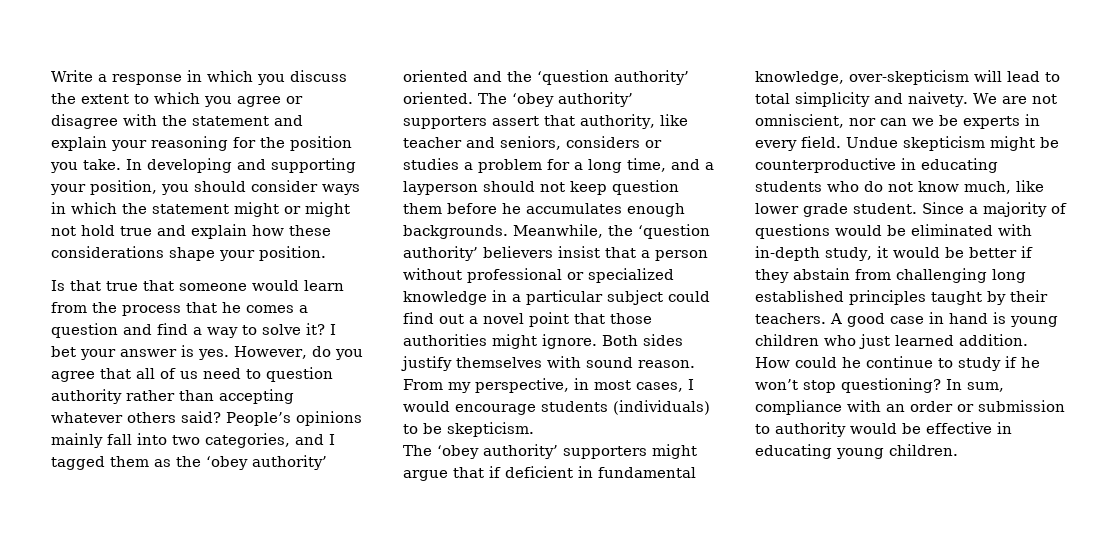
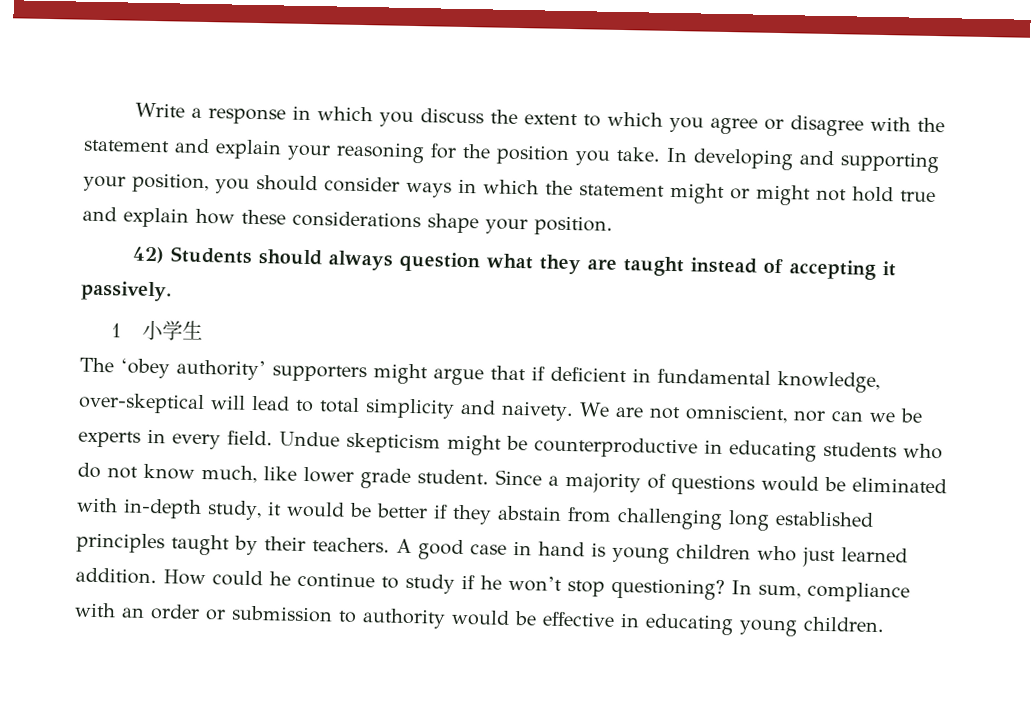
- Is that true that someone would learn from the process that he comes a question and find a way to solve it? I bet your answer is yes. However, do you agree that all of us need to question authority rather than accepting whatever others said? People’s opinions mainly fall into two categories, and I tagged them as the ‘obey authority’ oriented and the ‘question authority’ oriented. The ‘obey authority’ supporters assert that authority, like teacher and seniors, considers or studies a problem for a long time, and a layperson should not keep question them before he accumulates enough backgrounds. Meanwhile, the ‘question authority’ believers insist that a person without professional or specialized knowledge in a particular subject could find out a novel point that those authorities might ignore. Both sides justify themselves with sound reason. From my perspective, in most cases, I would encourage students (individuals) to be skepticism.
+ 42) Students should always question what they are taught instead of accepting it passively.
+ 1小学生
- The ‘obey authority’ supporters might argue that if deficient in fundamental knowledge, over-skepticism will lead to total simplicity and naivety.
+ The ‘obey authority’ supporters might argue that if deficient in fundamental knowledge, over-skeptical will lead to total simplicity and naivety.

